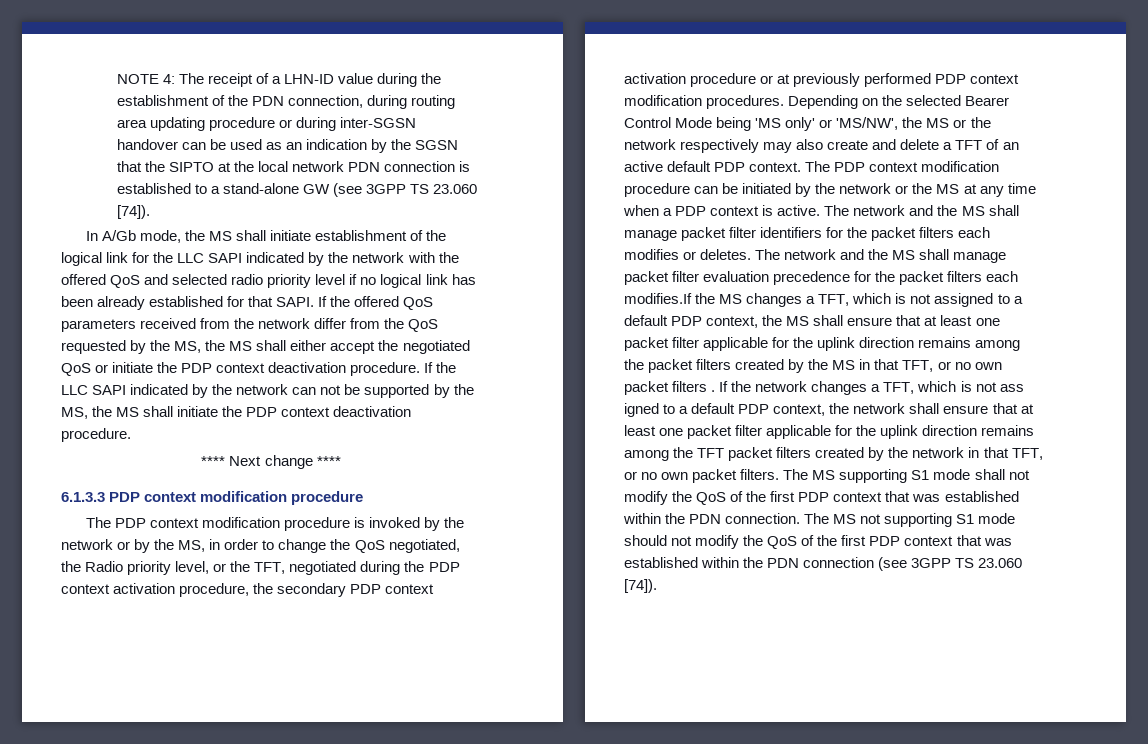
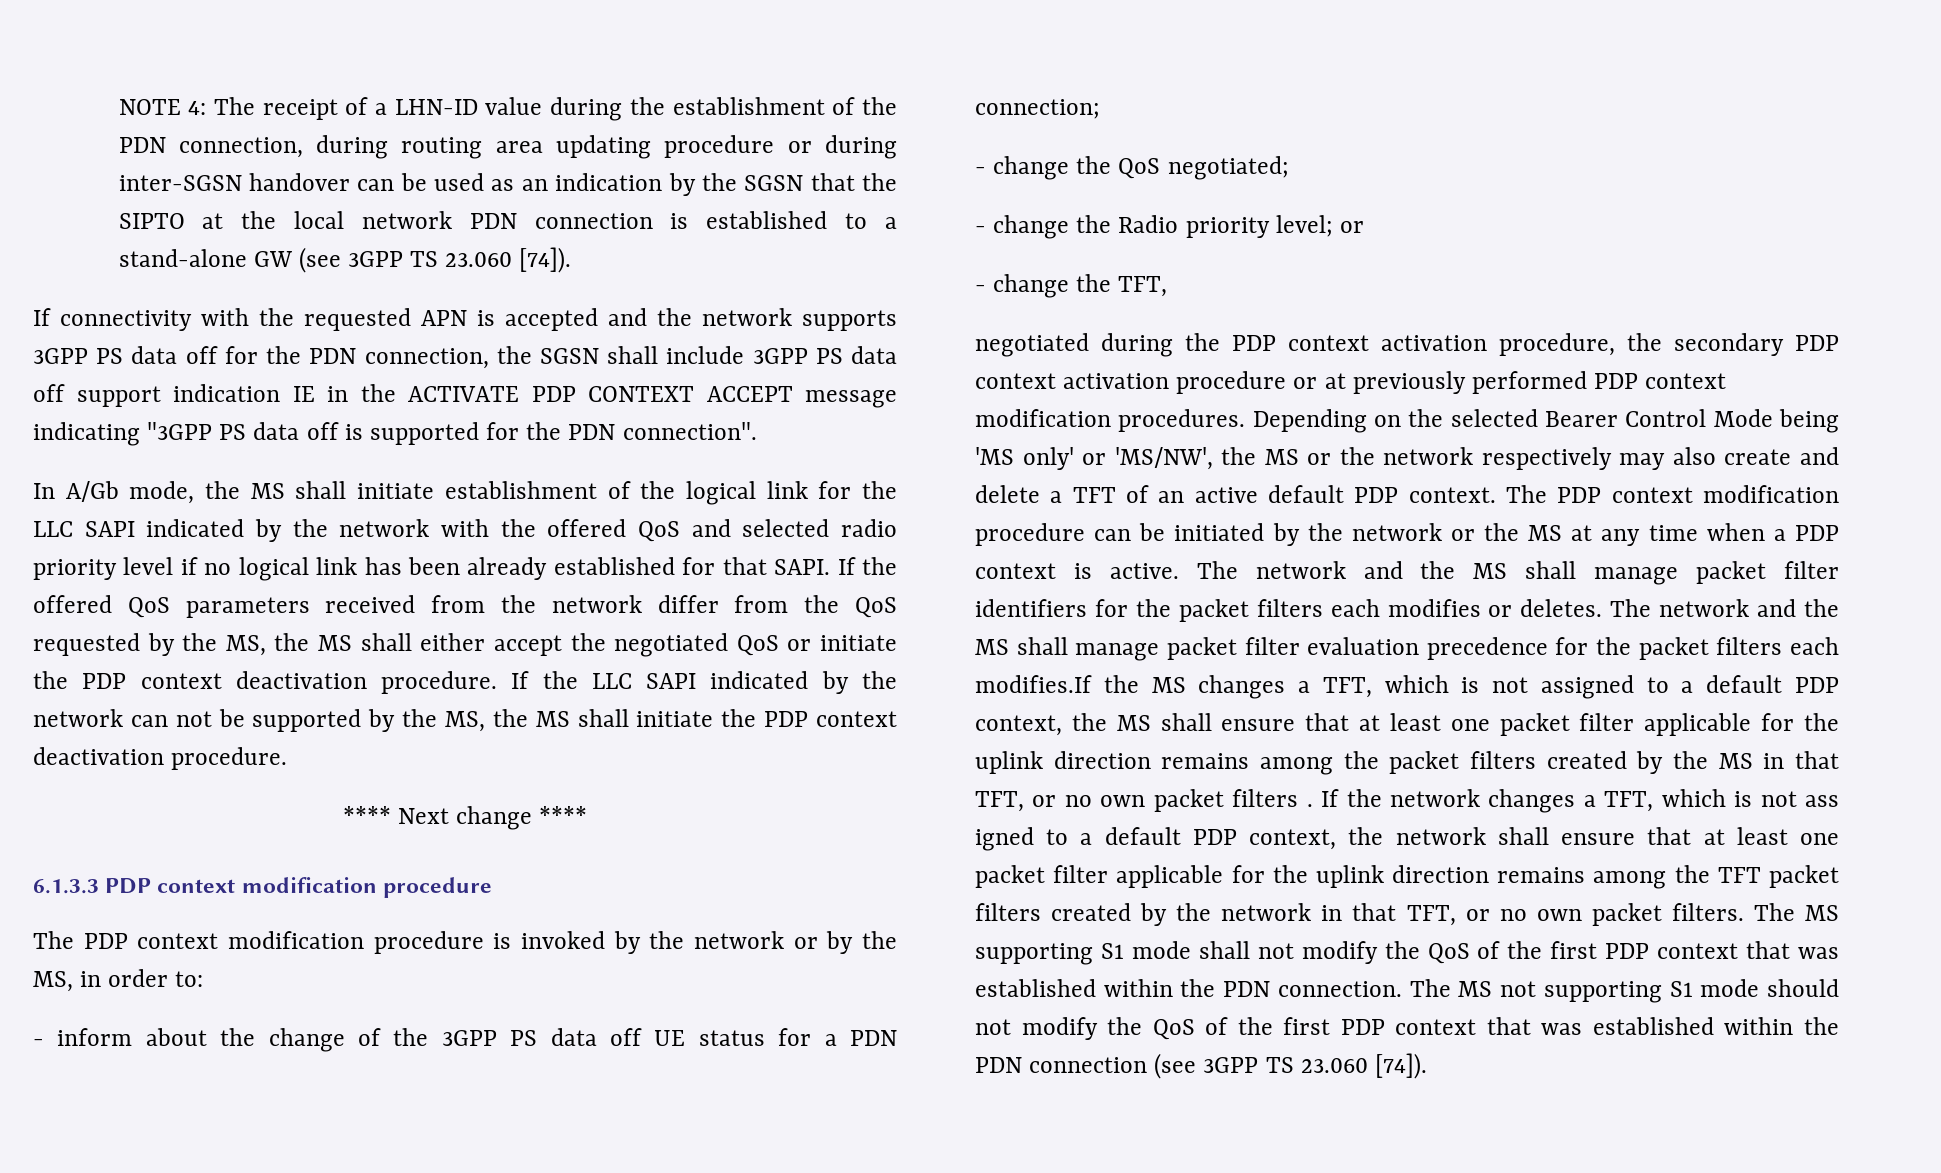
+ If connectivity with the requested APN is accepted and the network supports 3GPP PS data off for the PDN connection, the SGSN shall include 3GPP PS data off support indication IE in the ACTIVATE PDP CONTEXT ACCEPT message indicating "3GPP PS data off is supported for the PDN connection".
- The PDP context modification procedure is invoked by the network or by the MS, in order to change the QoS negotiated, the Radio priority level, or the TFT, negotiated during the PDP context activation procedure, the secondary PDP context activation procedure or at previously performed PDP context modification procedures.
+ The PDP context modification procedure is invoked by the network or by the MS, in order to:
+ - inform about the change of the 3GPP PS data off UE status for a PDN connection;
+ - change the QoS negotiated;
+ - change the Radio priority level; or
+ - change the TFT,
+ negotiated during the PDP context activation procedure, the secondary PDP context activation procedure or at previously performed PDP context modification procedures.

